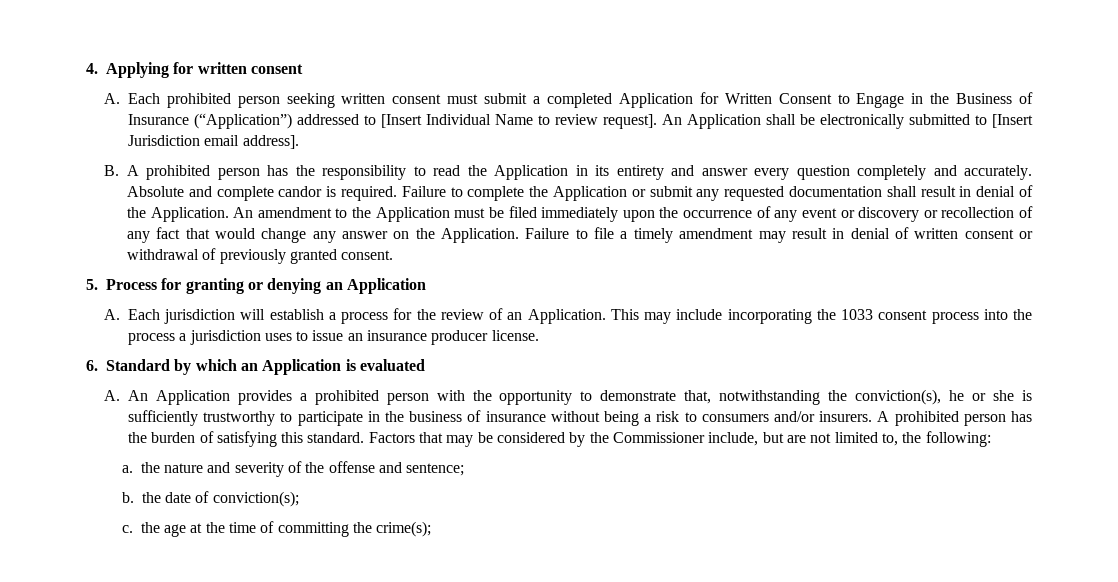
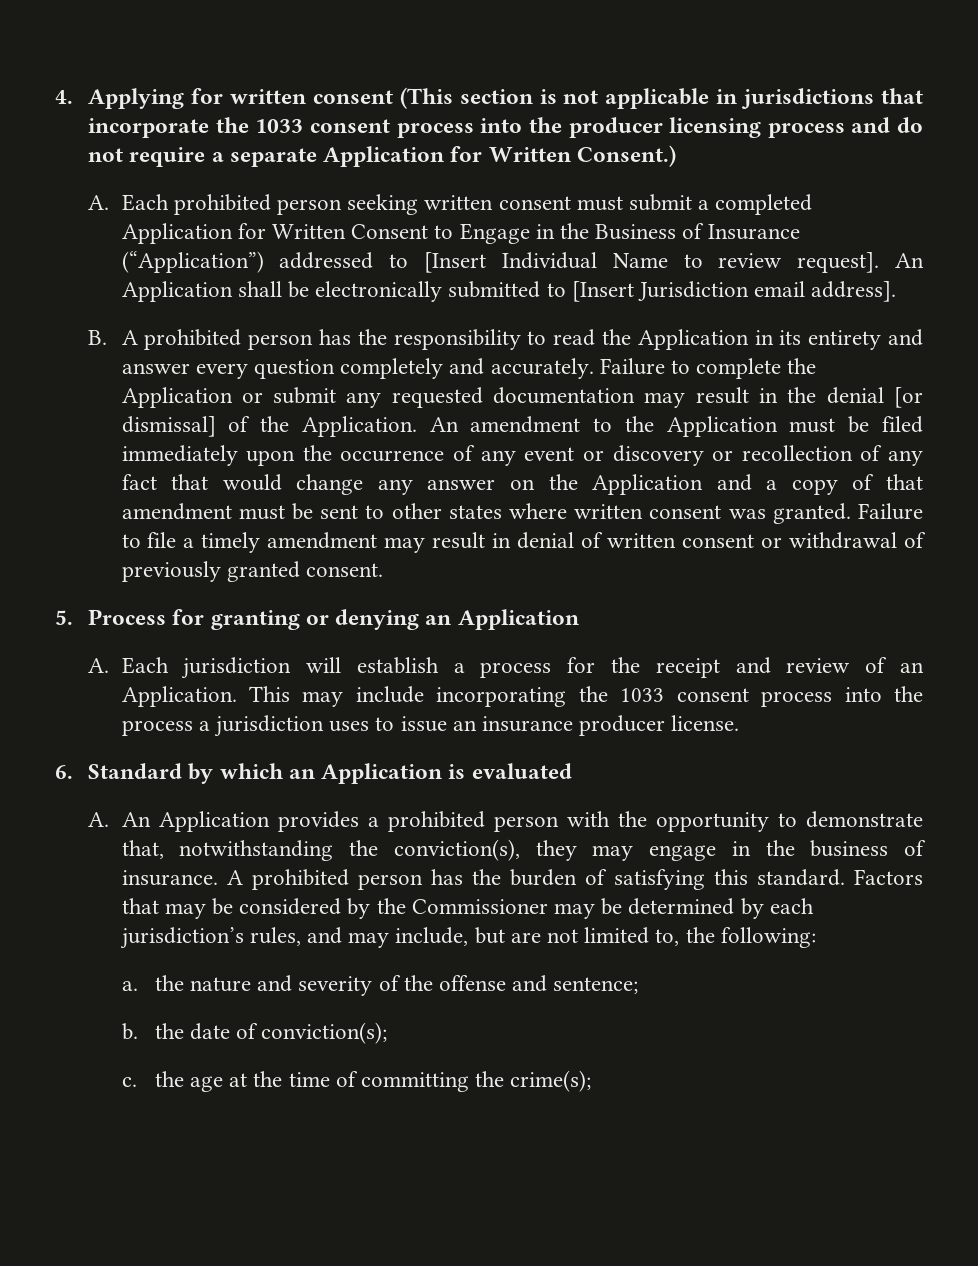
- 4. Applying for written consent
+ 4. Applying for written consent (This section is not applicable in jurisdictions that incorporate the 1033 consent process into the producer licensing process and do not require a separate Application for Written Consent.)
- Absolute and complete candor is required.
- Failure to complete the Application or submit any requested documentation shall result in denial of the Application.
+ Failure to complete the Application or submit any requested documentation may result in the denial [or dismissal] of the Application.
- An amendment to the Application must be filed immediately upon the occurrence of any event or discovery or recollection of any fact that would change any answer on the Application.
+ An amendment to the Application must be filed immediately upon the occurrence of any event or discovery or recollection of any fact that would change any answer on the Application and a copy of that amendment must be sent to other states where written consent was granted.
- A. Each jurisdiction will establish a process for the review of an Application.
+ A. Each jurisdiction will establish a process for the receipt and review of an Application.
- A. An Application provides a prohibited person with the opportunity to demonstrate that, notwithstanding the conviction(s), he or she is sufficiently trustworthy to participate in the business of insurance without being a risk to consumers and/or insurers.
+ A. An Application provides a prohibited person with the opportunity to demonstrate that, notwithstanding the conviction(s), they may engage in the business of insurance.
- Factors that may be considered by the Commissioner include, but are not limited to, the following:
+ Factors that may be considered by the Commissioner may be determined by each jurisdiction’s rules, and may include, but are not limited to, the following:

